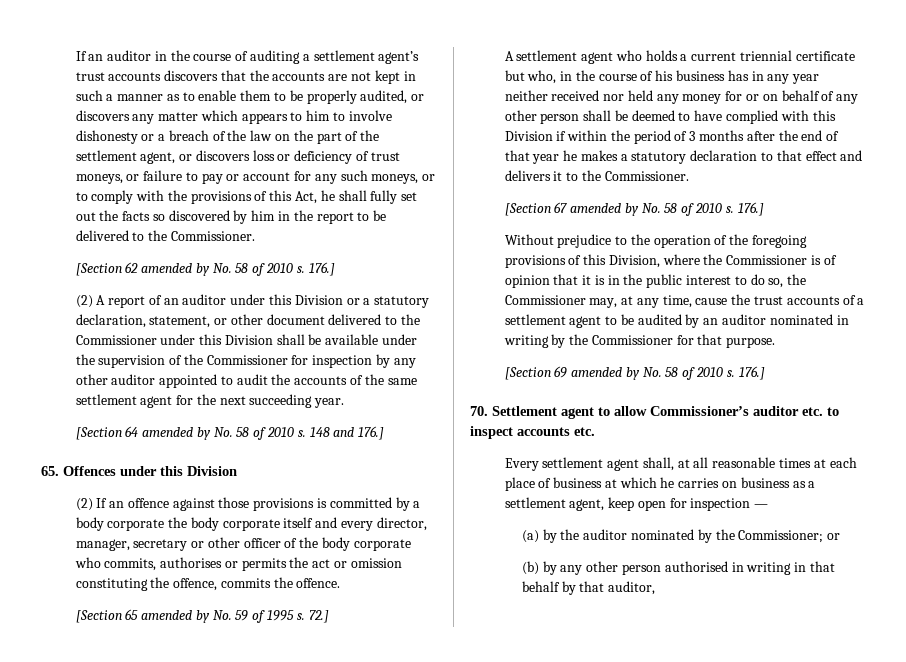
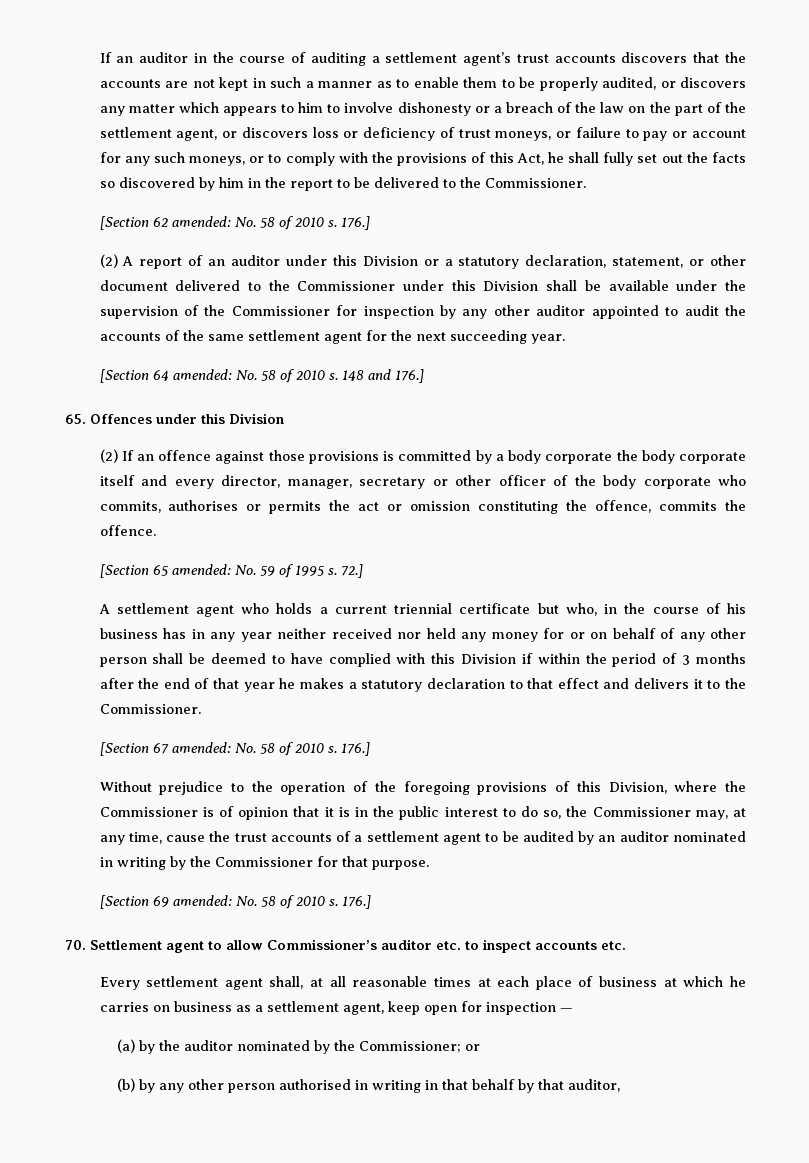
- [Section 62 amended by No. 58 of 2010 s.
+ [Section 62 amended: No. 58 of 2010 s.
- [Section 64 amended by No. 58 of 2010 s.
+ [Section 64 amended: No. 58 of 2010 s.
- [Section 65 amended by No. 59 of 1995 s.
+ [Section 65 amended: No. 59 of 1995 s.
- [Section 67 amended by No. 58 of 2010 s.
+ [Section 67 amended: No. 58 of 2010 s.
- [Section 69 amended by No. 58 of 2010 s.
+ [Section 69 amended: No. 58 of 2010 s.

